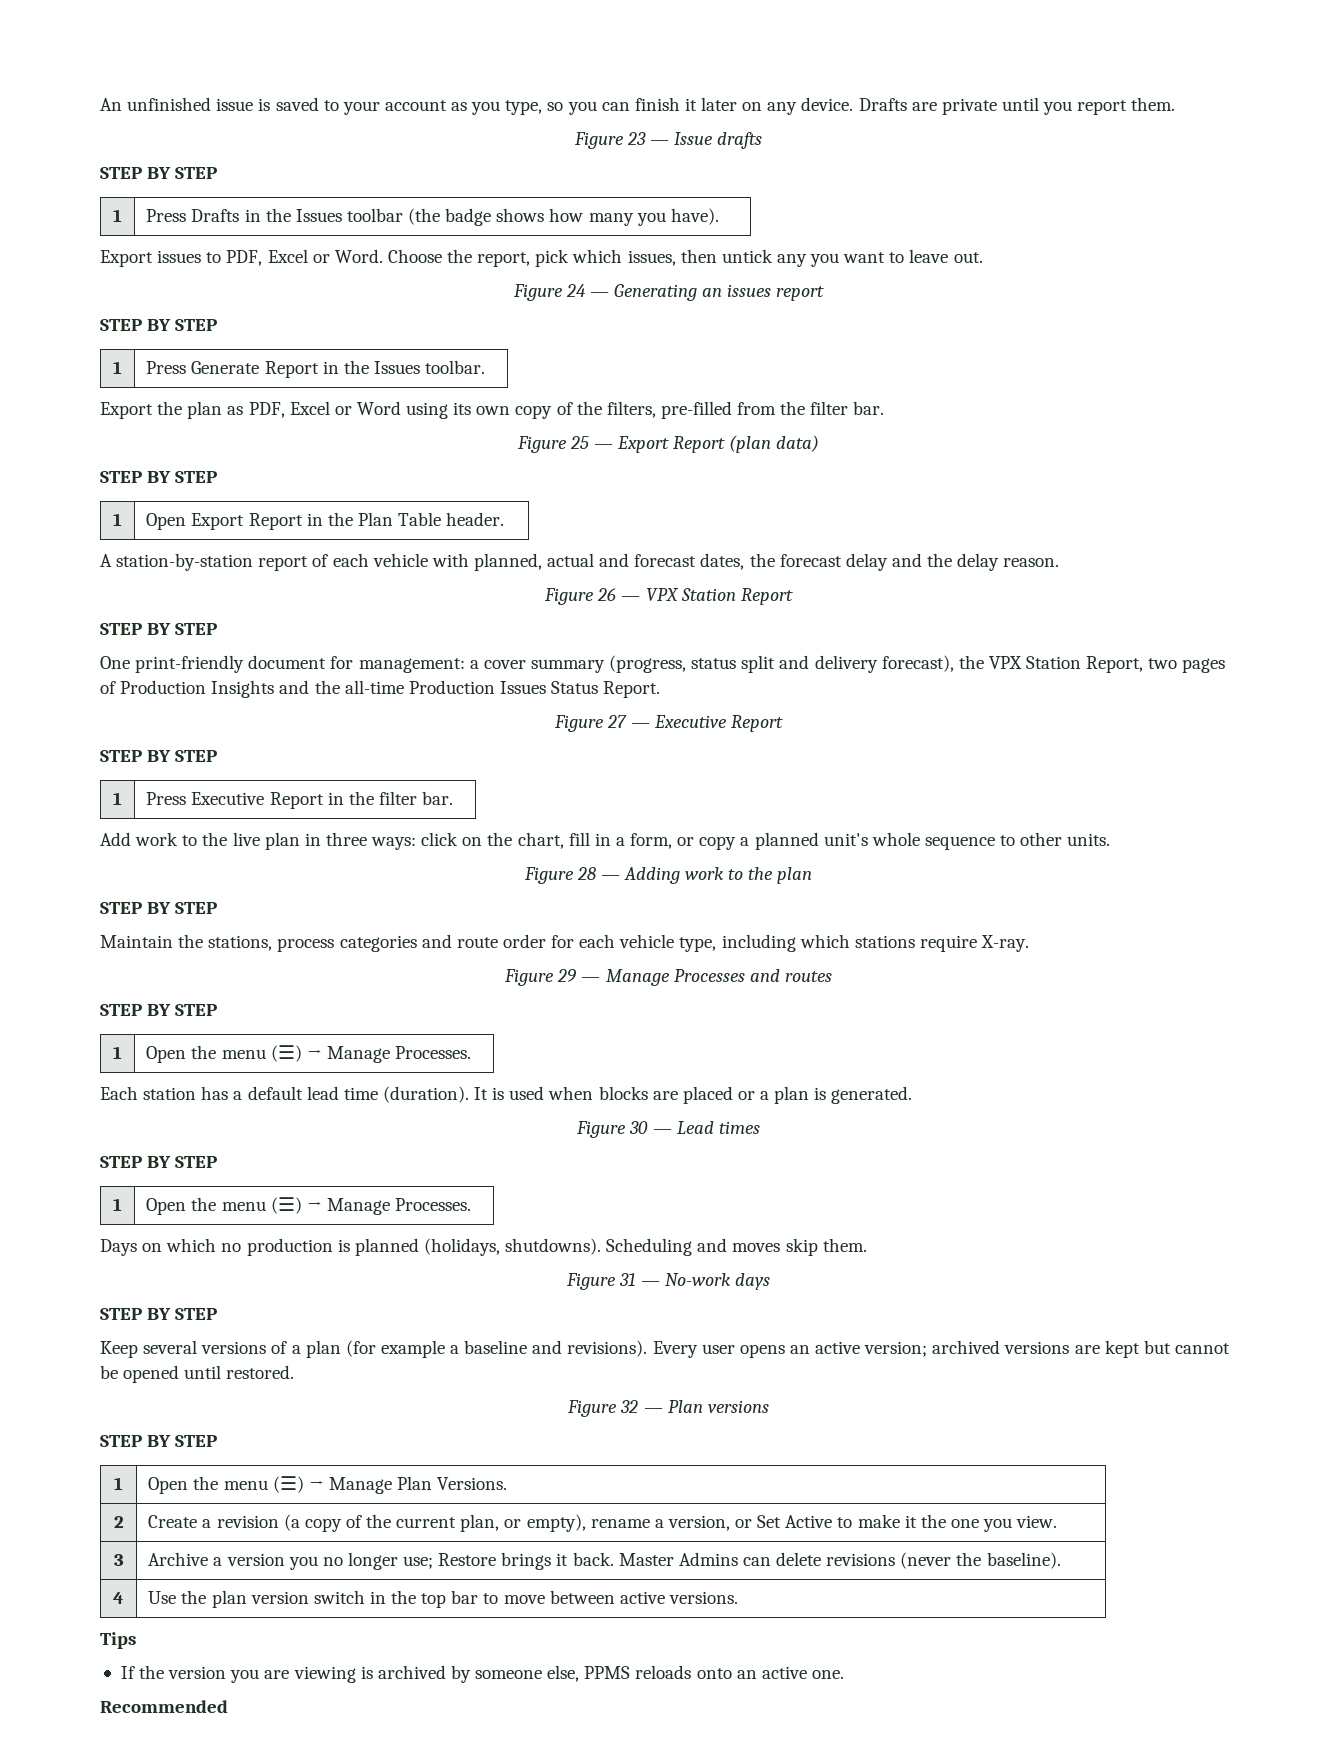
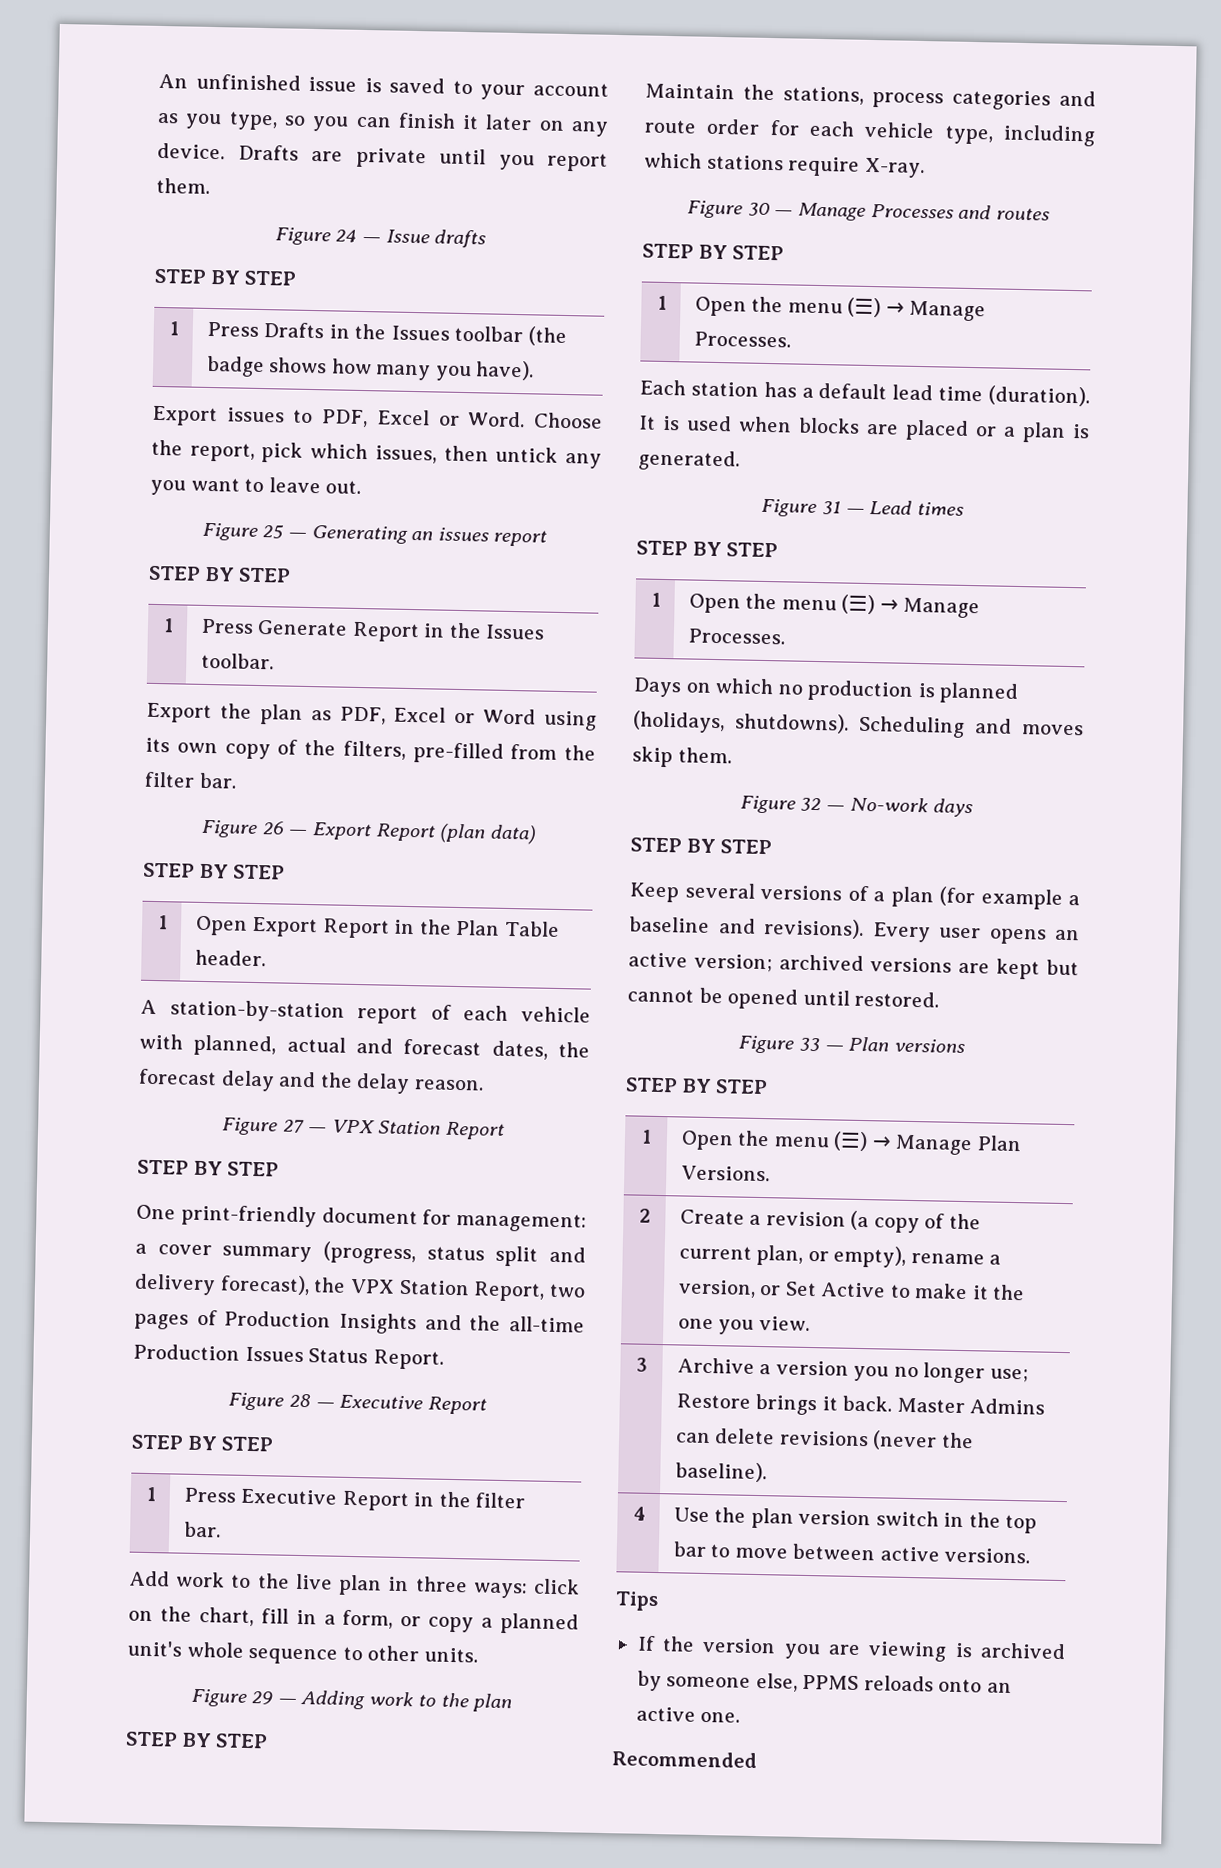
- Figure 23 — Issue drafts
+ Figure 24 — Issue drafts
- Figure 24 — Generating an issues report
+ Figure 25 — Generating an issues report
- Figure 25 — Export Report (plan data)
+ Figure 26 — Export Report (plan data)
- Figure 26 — VPX Station Report
+ Figure 27 — VPX Station Report
- Figure 27 — Executive Report
+ Figure 28 — Executive Report
- Figure 28 — Adding work to the plan
+ Figure 29 — Adding work to the plan
- Figure 29 — Manage Processes and routes
+ Figure 30 — Manage Processes and routes
- Figure 30 — Lead times
+ Figure 31 — Lead times
- Figure 31 — No-work days
+ Figure 32 — No-work days
- Figure 32 — Plan versions
+ Figure 33 — Plan versions

